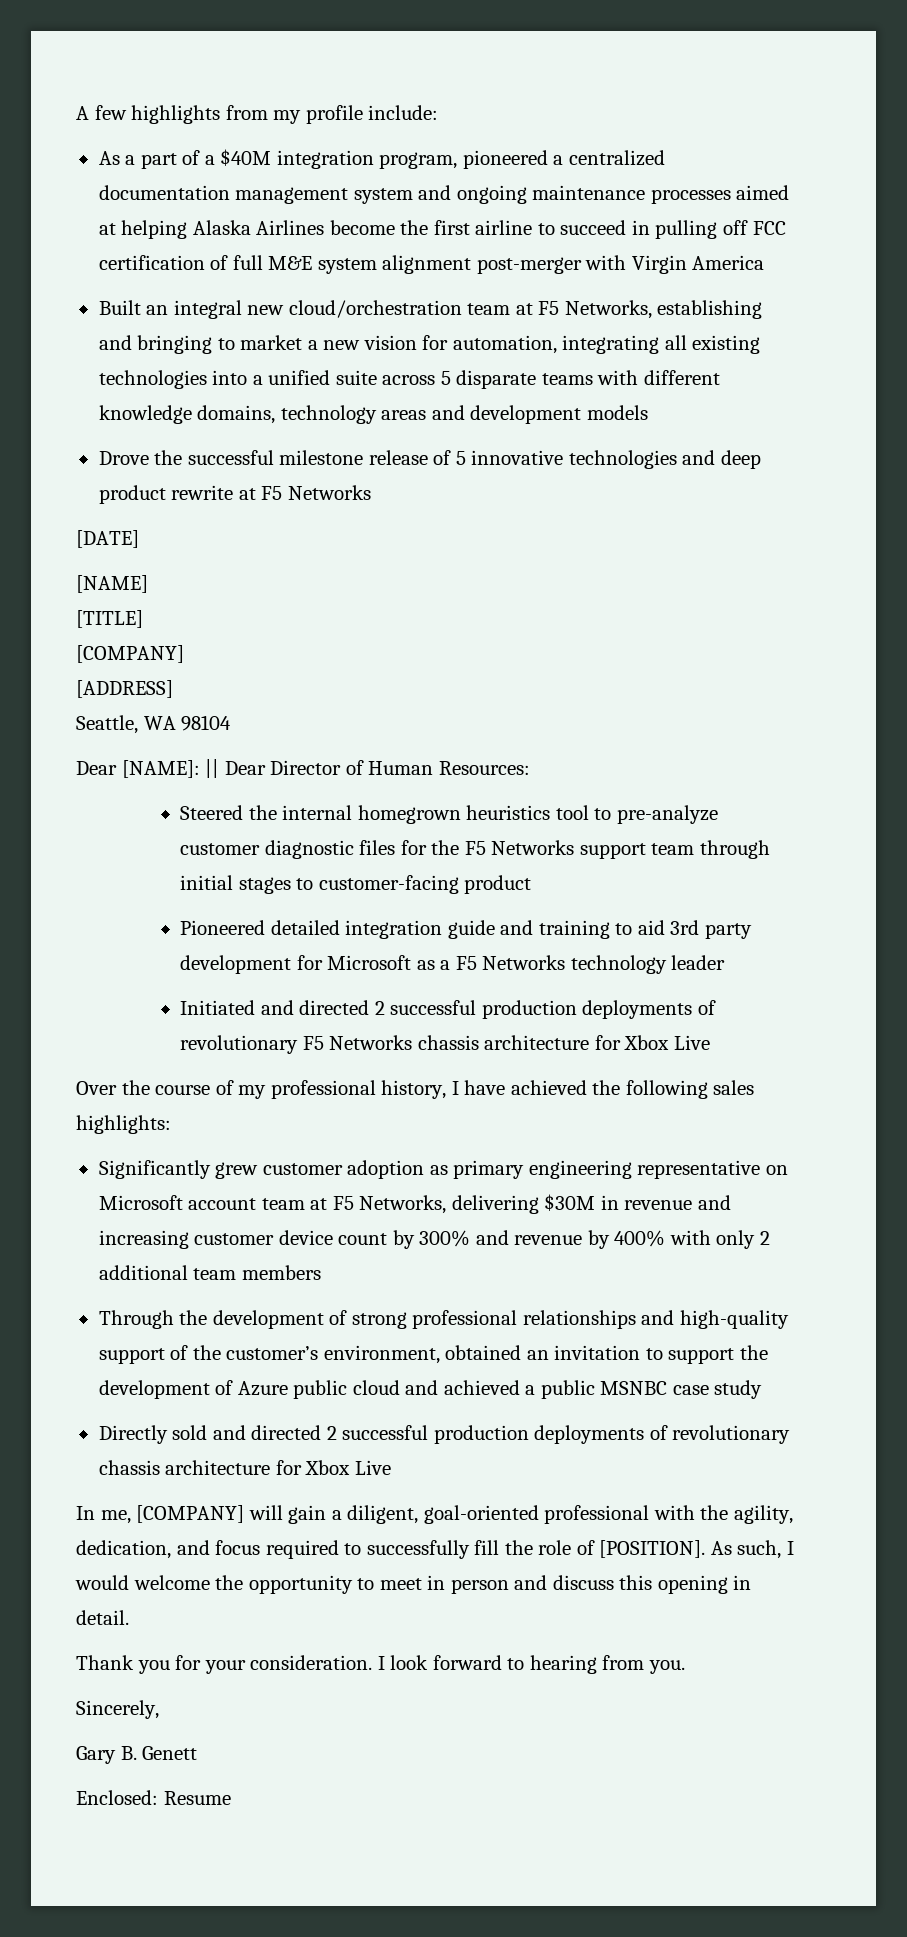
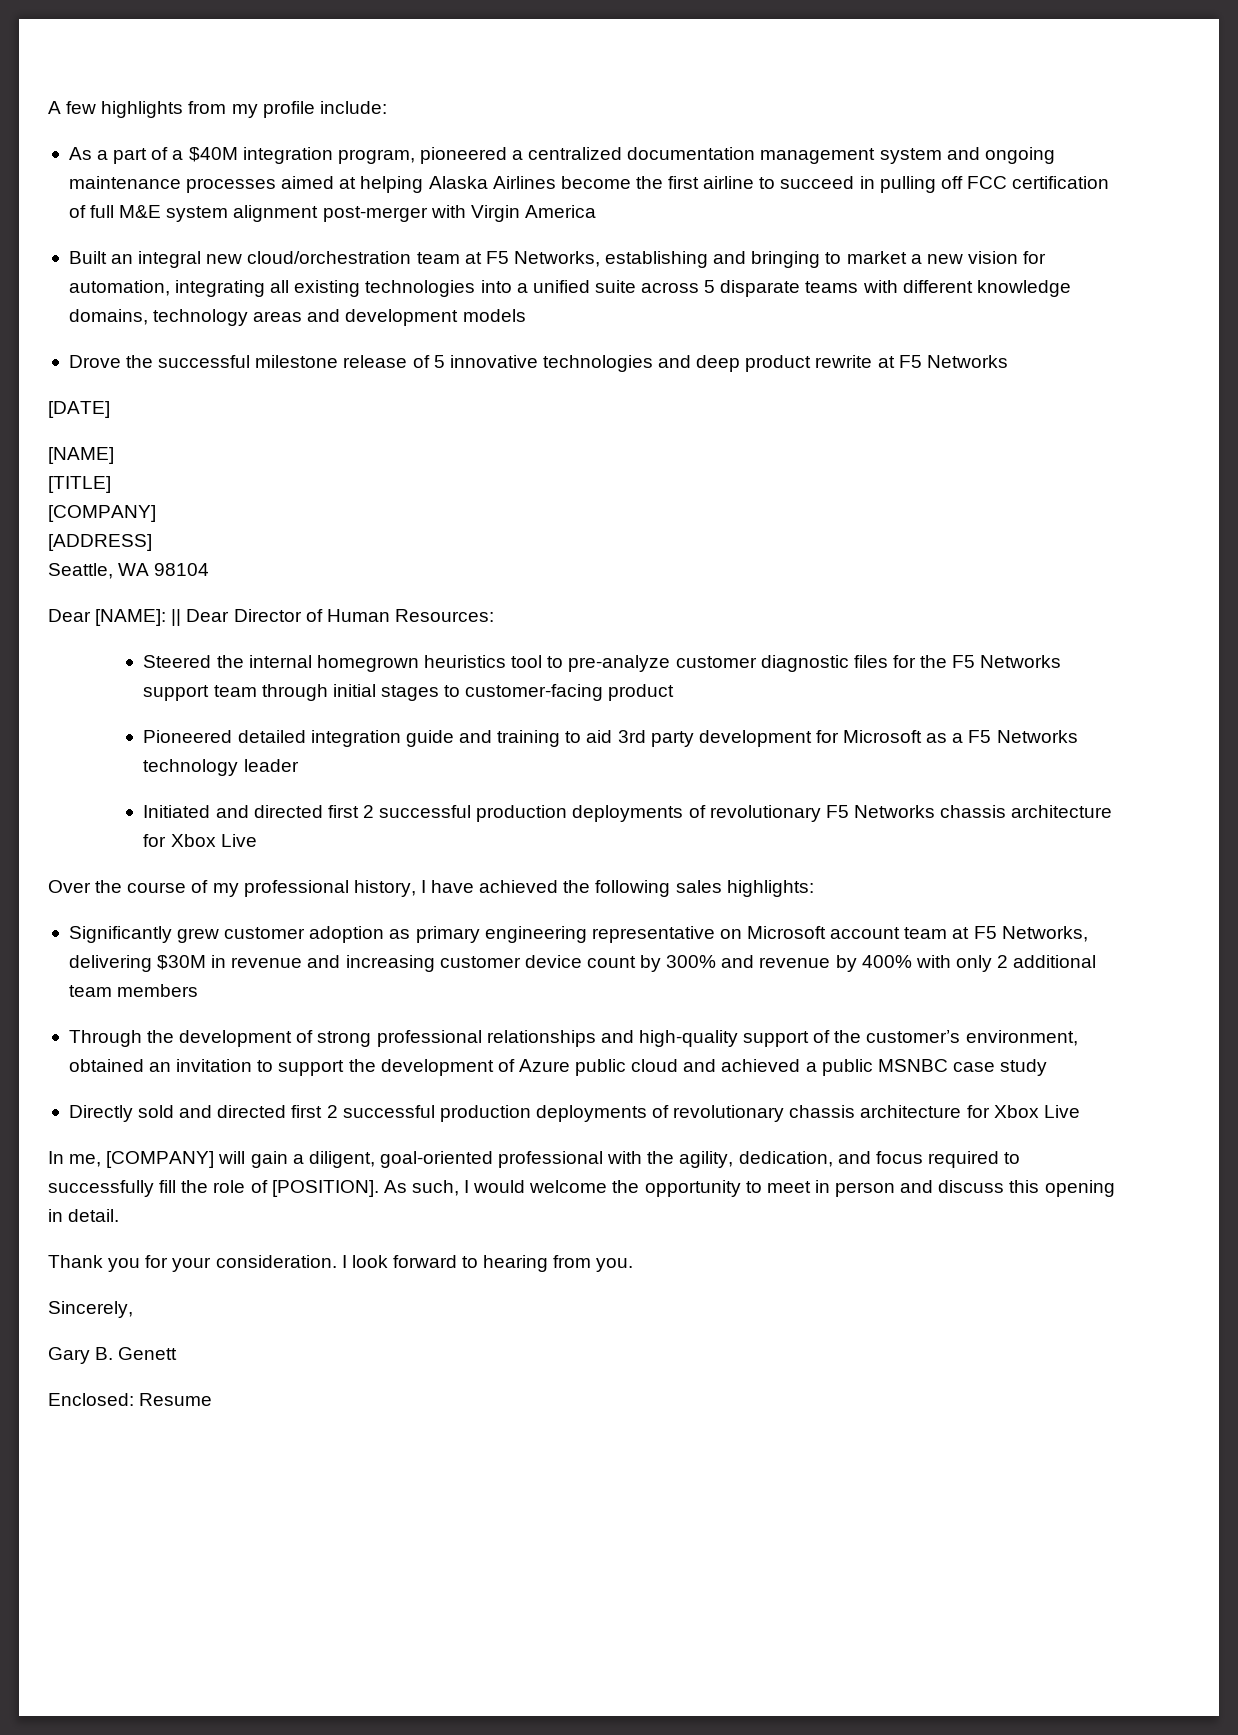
- Initiated and directed 2 successful production deployments of revolutionary F5 Networks chassis architecture for Xbox Live
+ Initiated and directed first 2 successful production deployments of revolutionary F5 Networks chassis architecture for Xbox Live
- Directly sold and directed 2 successful production deployments of revolutionary chassis architecture for Xbox Live
+ Directly sold and directed first 2 successful production deployments of revolutionary chassis architecture for Xbox Live

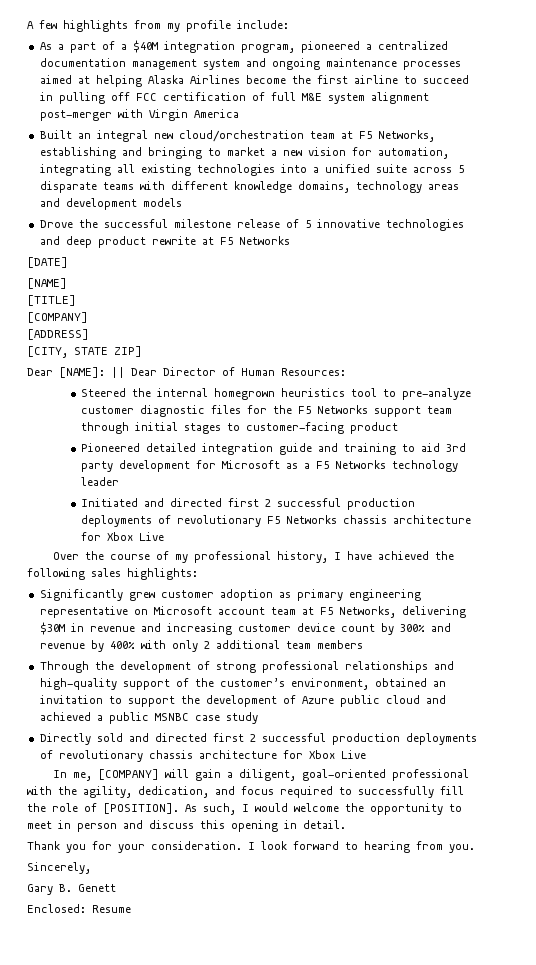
- Seattle, WA 98104
+ [CITY, STATE ZIP]

